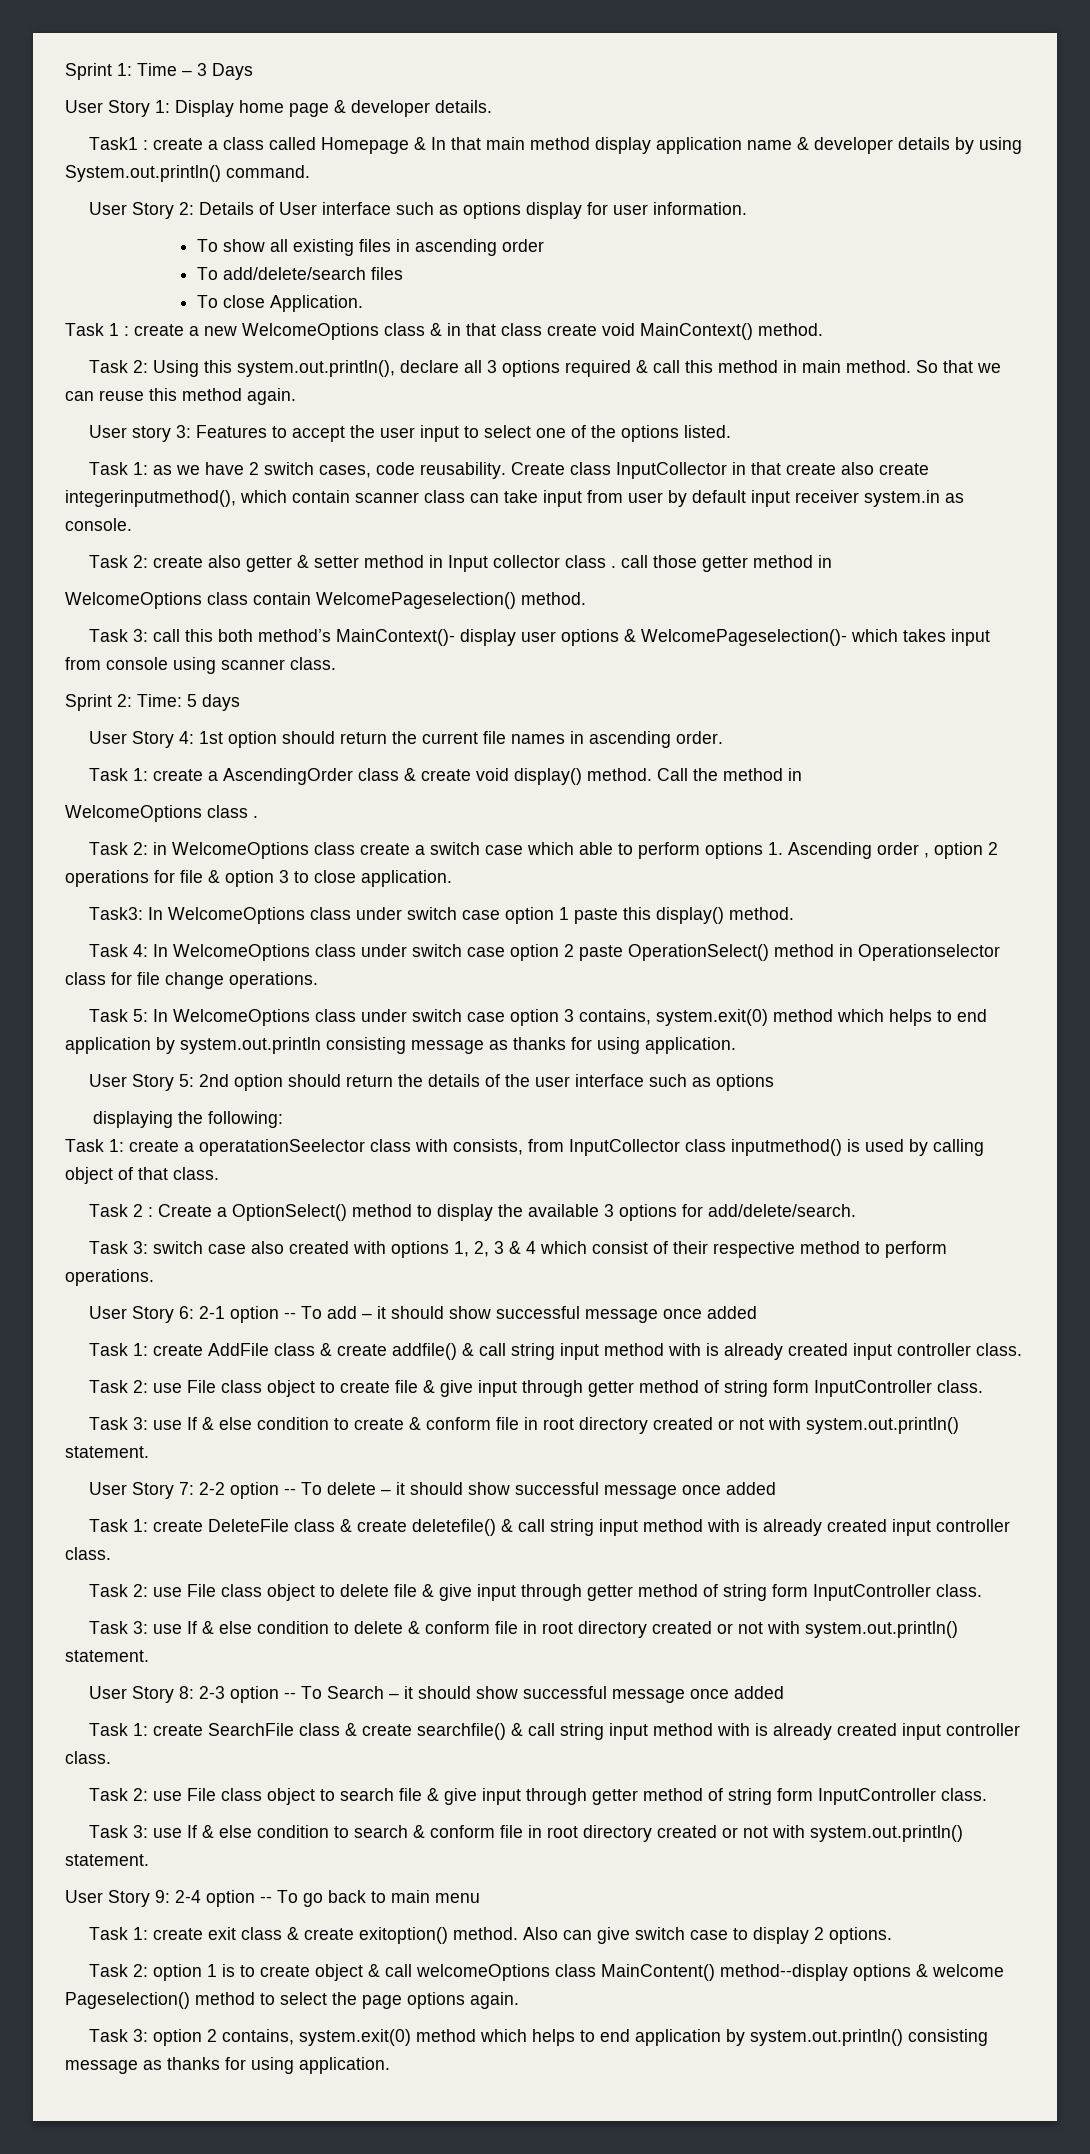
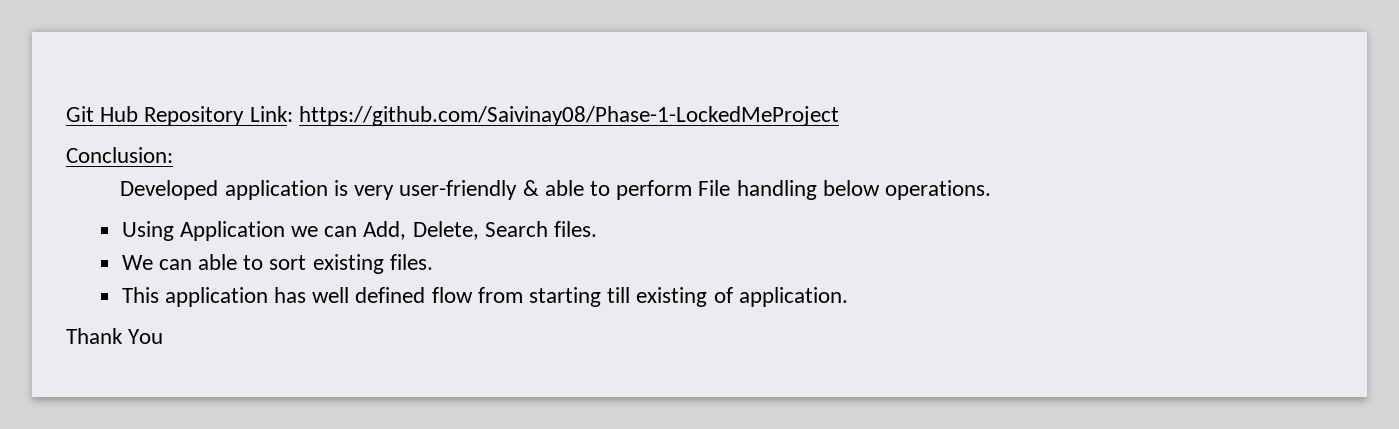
- Sprint 1: Time – 3 Days
- User Story 1: Display home page & developer details.
- Task1 : create a class called Homepage & In that main method display application name & developer details by using System.out.println() command.
- User Story 2: Details of User interface such as options display for user information.
- To show all existing files in ascending order
- To add/delete/search files
- To close Application.
- Task 1 : create a new WelcomeOptions class & in that class create void MainContext() method.
- Task 2: Using this system.out.println(), declare all 3 options required & call this method in main method. So that we can reuse this method again.
- User story 3: Features to accept the user input to select one of the options listed.
- Task 1: as we have 2 switch cases, code reusability. Create class InputCollector in that create also create integerinputmethod(), which contain scanner class can take input from user by default input receiver system.in as console.
- Task 2: create also getter & setter method in Input collector class . call those getter method in
- WelcomeOptions class contain WelcomePageselection() method.
- Task 3: call this both method’s MainContext()- display user options & WelcomePageselection()- which takes input from console using scanner class.
- Sprint 2: Time: 5 days
- User Story 4: 1st option should return the current file names in ascending order.
- Task 1: create a AscendingOrder class & create void display() method. Call the method in
- WelcomeOptions class .
- Task 2: in WelcomeOptions class create a switch case which able to perform options 1. Ascending order , option 2 operations for file & option 3 to close application.
- Task3: In WelcomeOptions class under switch case option 1 paste this display() method.
- Task 4: In WelcomeOptions class under switch case option 2 paste OperationSelect() method in Operationselector class for file change operations.
- Task 5: In WelcomeOptions class under switch case option 3 contains, system.exit(0) method which helps to end application by system.out.println consisting message as thanks for using application.
- User Story 5: 2nd option should return the details of the user interface such as options
- displaying the following:
- Task 1: create a operatationSeelector class with consists, from InputCollector class inputmethod() is used by calling object of that class.
- Task 2 : Create a OptionSelect() method to display the available 3 options for add/delete/search.
- Task 3: switch case also created with options 1, 2, 3 & 4 which consist of their respective method to perform operations.
- User Story 6: 2-1 option -- To add – it should show successful message once added
- Task 1: create AddFile class & create addfile() & call string input method with is already created input controller class.
- Task 2: use File class object to create file & give input through getter method of string form InputController class.
- Task 3: use If & else condition to create & conform file in root directory created or not with system.out.println() statement.
- User Story 7: 2-2 option -- To delete – it should show successful message once added
- Task 1: create DeleteFile class & create deletefile() & call string input method with is already created input controller class.
- Task 2: use File class object to delete file & give input through getter method of string form InputController class.
- Task 3: use If & else condition to delete & conform file in root directory created or not with system.out.println() statement.
- User Story 8: 2-3 option -- To Search – it should show successful message once added
- Task 1: create SearchFile class & create searchfile() & call string input method with is already created input controller class.
- Task 2: use File class object to search file & give input through getter method of string form InputController class.
- Task 3: use If & else condition to search & conform file in root directory created or not with system.out.println() statement.
- User Story 9: 2-4 option -- To go back to main menu
- Task 1: create exit class & create exitoption() method. Also can give switch case to display 2 options.
- Task 2: option 1 is to create object & call welcomeOptions class MainContent() method--display options & welcome Pageselection() method to select the page options again.
- Task 3: option 2 contains, system.exit(0) method which helps to end application by system.out.println() consisting message as thanks for using application.
+ Git Hub Repository Link: https://github.com/Saivinay08/Phase-1-LockedMeProject
+ Conclusion:
+ Developed application is very user-friendly & able to perform File handling below operations.
+ Using Application we can Add, Delete, Search files.
+ We can able to sort existing files.
+ This application has well defined flow from starting till existing of application.
+ Thank You

